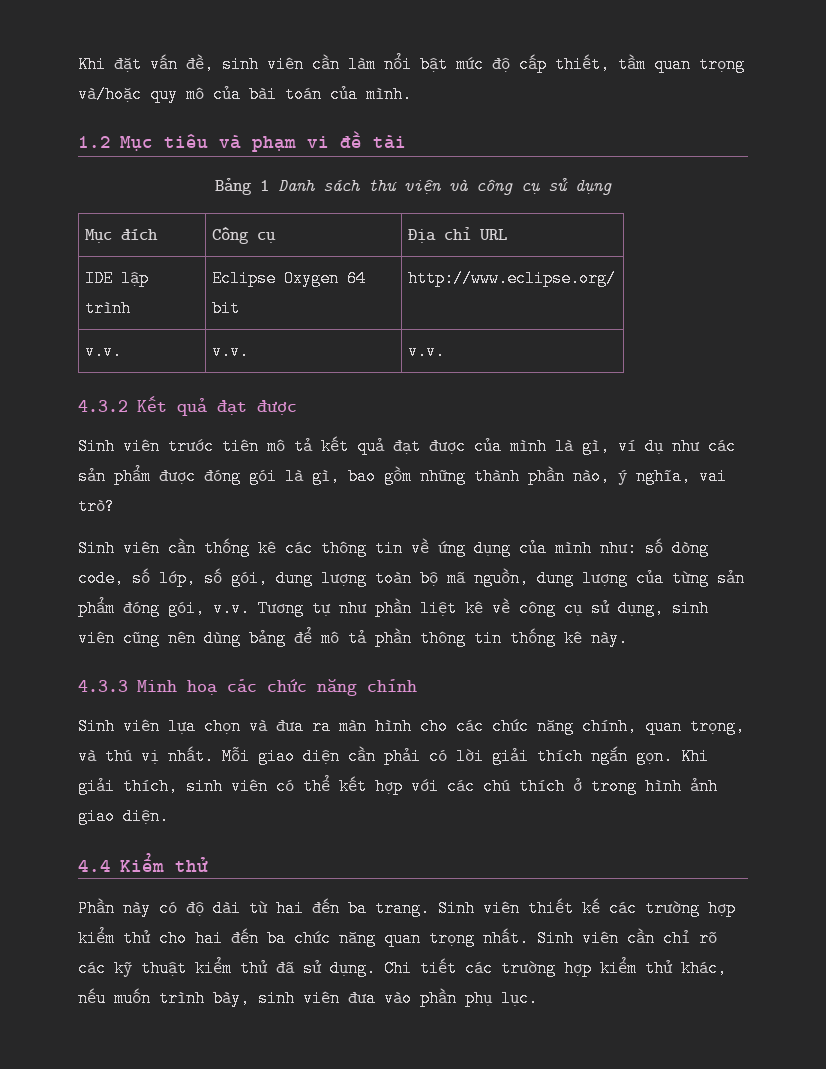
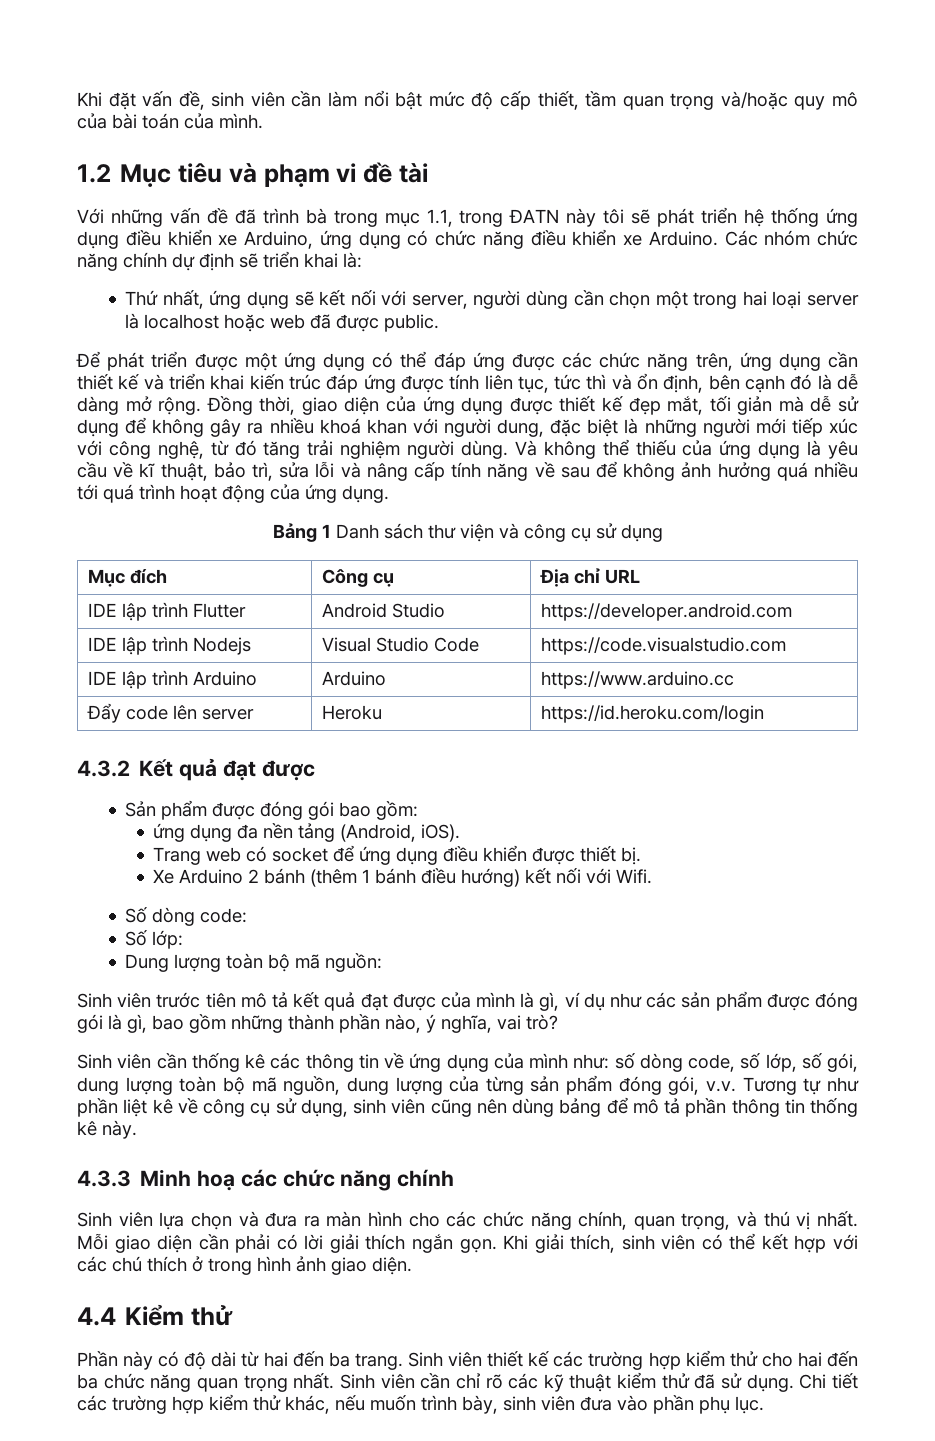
+ Với những vấn đề đã trình bà trong mục 1.1, trong ĐATN này tôi sẽ phát triển hệ thống ứng dụng điều khiển xe Arduino, ứng dụng có chức năng điều khiển xe Arduino. Các nhóm chức năng chính dự định sẽ triển khai là:
+ Thứ nhất, ứng dụng sẽ kết nối với server, người dùng cần chọn một trong hai loại server là localhost hoặc web đã được public.
+ Để phát triển được một ứng dụng có thể đáp ứng được các chức năng trên, ứng dụng cần thiết kế và triển khai kiến trúc đáp ứng được tính liên tục, tức thì và ổn định, bên cạnh đó là dễ dàng mở rộng. Đồng thời, giao diện của ứng dụng được thiết kế đẹp mắt, tối giản mà dễ sử dụng để không gây ra nhiều khoá khan với người dung, đặc biệt là những người mới tiếp xúc với công nghệ, từ đó tăng trải nghiệm người dùng. Và không thể thiếu của ứng dụng là yêu cầu về kĩ thuật, bảo trì, sửa lỗi và nâng cấp tính năng về sau để không ảnh hưởng quá nhiều tới quá trình hoạt động của ứng dụng.
- IDE lập trình | Eclipse Oxygen 64 bit | http://www.eclipse.org/
- v.v. | v.v. | v.v.
+ IDE lập trình Flutter | Android Studio | https://developer.android.com
+ IDE lập trình Nodejs | Visual Studio Code | https://code.visualstudio.com
+ IDE lập trình Arduino | Arduino | https://www.arduino.cc
+ Đẩy code lên server | Heroku | https://id.heroku.com/login
+ Sản phẩm được đóng gói bao gồm:
+ ứng dụng đa nền tảng (Android, iOS).
+ Trang web có socket để ứng dụng điều khiển được thiết bị.
+ Xe Arduino 2 bánh (thêm 1 bánh điều hướng) kết nối với Wifi.
+ Số dòng code:
+ Số lớp:
+ Dung lượng toàn bộ mã nguồn:

